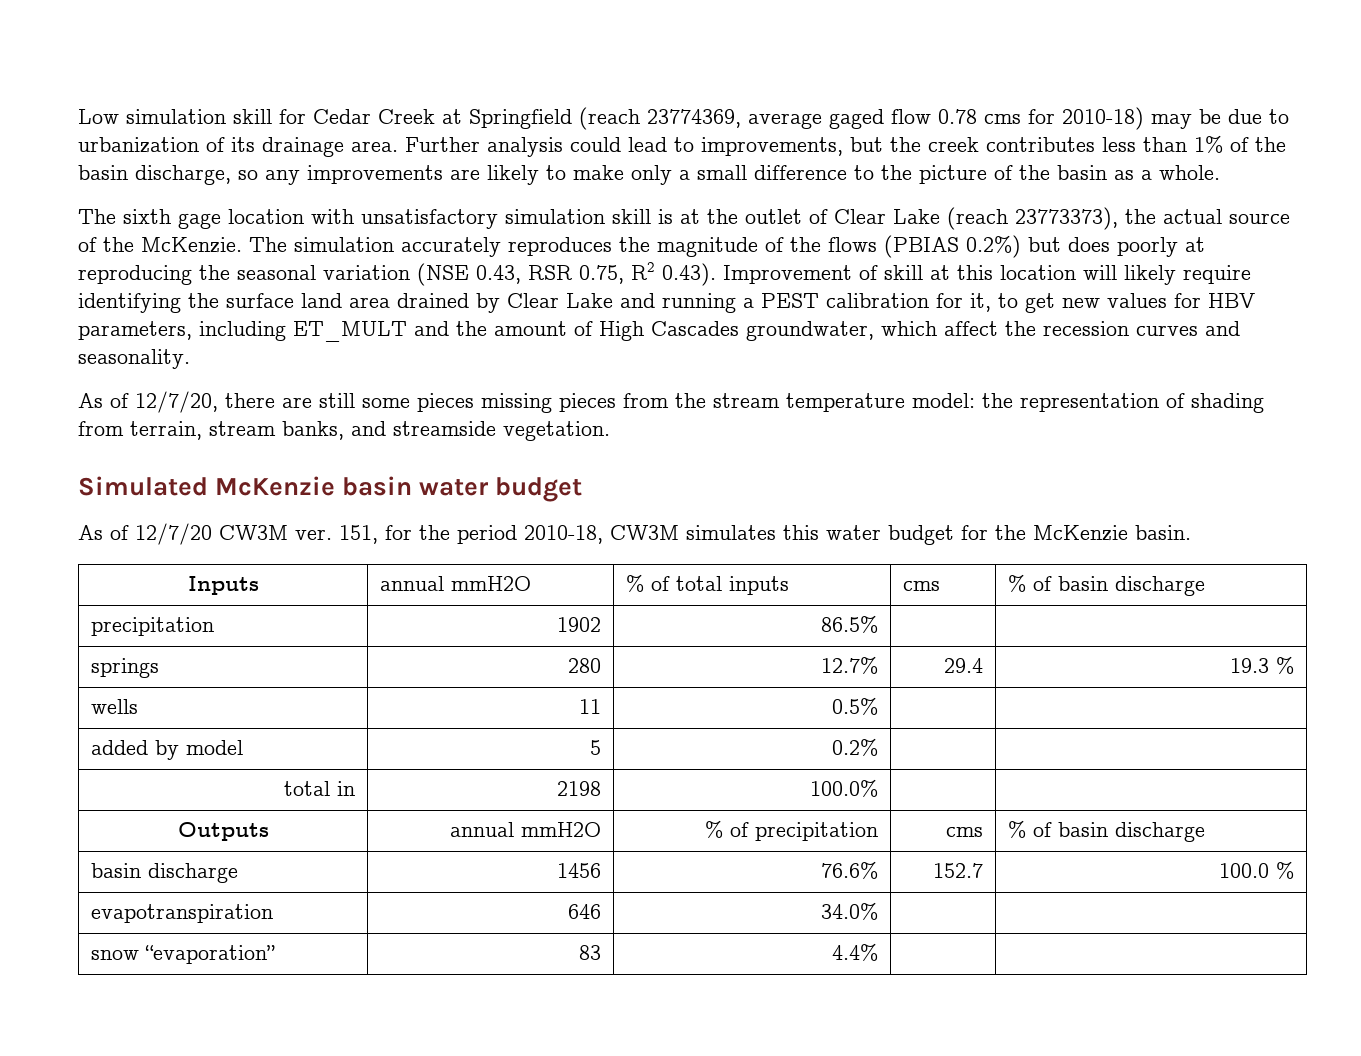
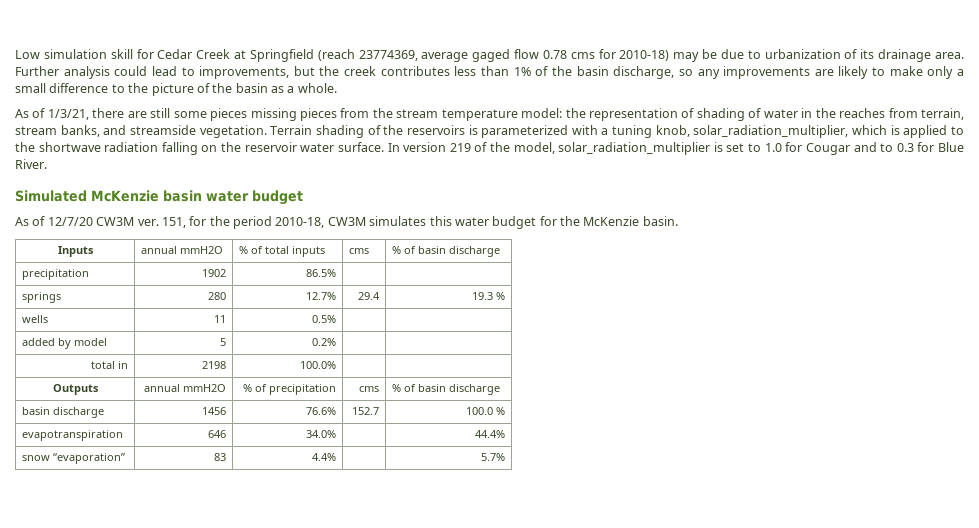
- The sixth gage location with unsatisfactory simulation skill is at the outlet of Clear Lake (reach 23773373), the actual source of the McKenzie. The simulation accurately reproduces the magnitude of the flows (PBIAS 0.2%) but does poorly at reproducing the seasonal variation (NSE 0.43, RSR 0.75, R2 0.43). Improvement of skill at this location will likely require identifying the surface land area drained by Clear Lake and running a PEST calibration for it, to get new values for HBV parameters, including ET_MULT and the amount of High Cascades groundwater, which affect the recession curves and seasonality.
- As of 12/7/20, there are still some pieces missing pieces from the stream temperature model: the representation of shading from terrain, stream banks, and streamside vegetation.
+ As of 1/3/21, there are still some pieces missing pieces from the stream temperature model: the representation of shading of water in the reaches from terrain, stream banks, and streamside vegetation. Terrain shading of the reservoirs is parameterized with a tuning knob, solar_radiation_multiplier, which is applied to the shortwave radiation falling on the reservoir water surface. In version 219 of the model, solar_radiation_multiplier is set to 1.0 for Cougar and to 0.3 for Blue River.
- evapotranspiration | 646 | 34.0% | |
+ evapotranspiration | 646 | 34.0% | | 44.4%
- snow “evaporation” | 83 | 4.4% | |
+ snow “evaporation” | 83 | 4.4% | | 5.7%

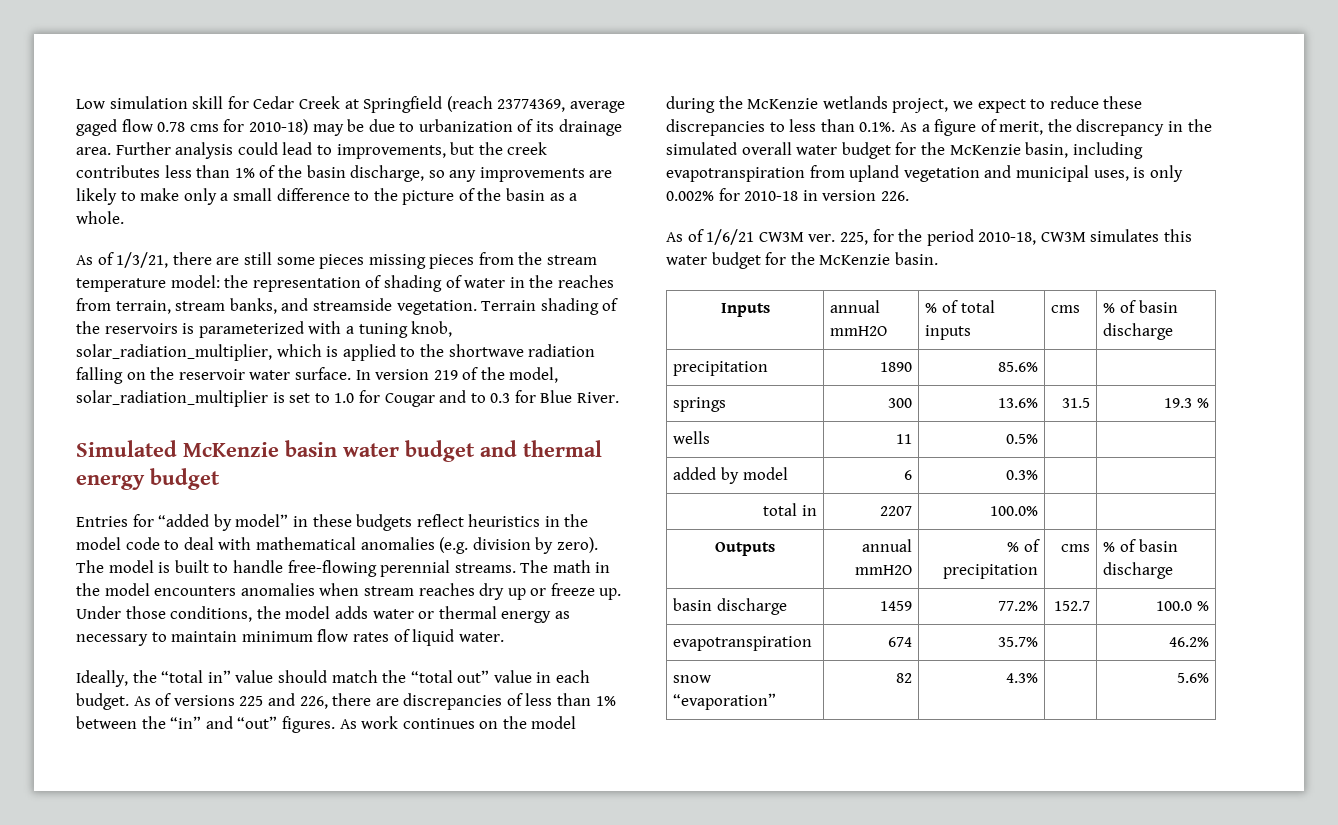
- Simulated McKenzie basin water budget
- As of 12/7/20 CW3M ver.
+ Simulated McKenzie basin water budget and thermal energy budget
+ Entries for “added by model” in these budgets reflect heuristics in the model code to deal with mathematical anomalies (e.g. division by zero). The model is built to handle free-flowing perennial streams. The math in the model encounters anomalies when stream reaches dry up or freeze up. Under those conditions, the model adds water or thermal energy as necessary to maintain minimum flow rates of liquid water.
+ Ideally, the “total in” value should match the “total out” value in each budget. As of versions 225 and 226, there are discrepancies of less than 1% between the “in” and “out” figures. As work continues on the model during the McKenzie wetlands project, we expect to reduce these discrepancies to less than 0.1%. As a figure of merit, the discrepancy in the simulated overall water budget for the McKenzie basin, including evapotranspiration from upland vegetation and municipal uses, is only 0.002% for 2010-18 in version 226.
+ As of 1/6/21 CW3M ver.
- 151, for the period 2010-18, CW3M simulates this water budget for the McKenzie basin.
+ 225, for the period 2010-18, CW3M simulates this water budget for the McKenzie basin.
- precipitation | 1902 | 86.5% | |
+ precipitation | 1890 | 85.6% | |
- springs | 280 | 12.7% | 29.4 | 19.3 %
+ springs | 300 | 13.6% | 31.5 | 19.3 %
- added by model | 5 | 0.2% | |
+ added by model | 6 | 0.3% | |
- total in | 2198 | 100.0% | |
+ total in | 2207 | 100.0% | |
- basin discharge | 1456 | 76.6% | 152.7 | 100.0 %
+ basin discharge | 1459 | 77.2% | 152.7 | 100.0 %
- evapotranspiration | 646 | 34.0% | | 44.4%
+ evapotranspiration | 674 | 35.7% | | 46.2%
- snow “evaporation” | 83 | 4.4% | | 5.7%
+ snow “evaporation” | 82 | 4.3% | | 5.6%

